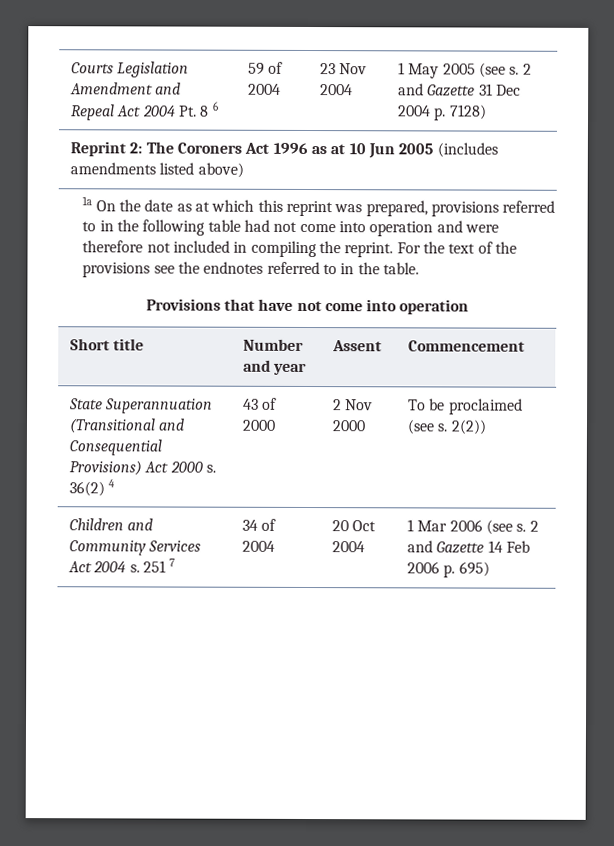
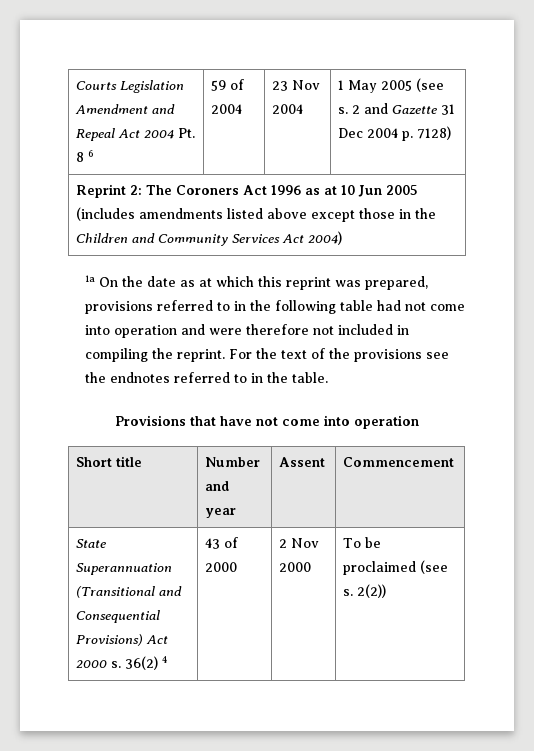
- Reprint 2: The Coroners Act 1996 as at 10 Jun 2005 (includes amendments listed above)
+ Reprint 2: The Coroners Act 1996 as at 10 Jun 2005 (includes amendments listed above except those in the Children and Community Services Act 2004)
- Children and Community Services Act 2004 s. 251 7 | 34 of 2004 | 20 Oct 2004 | 1 Mar 2006 (see s. 2 and Gazette 14 Feb 2006 p. 695)

